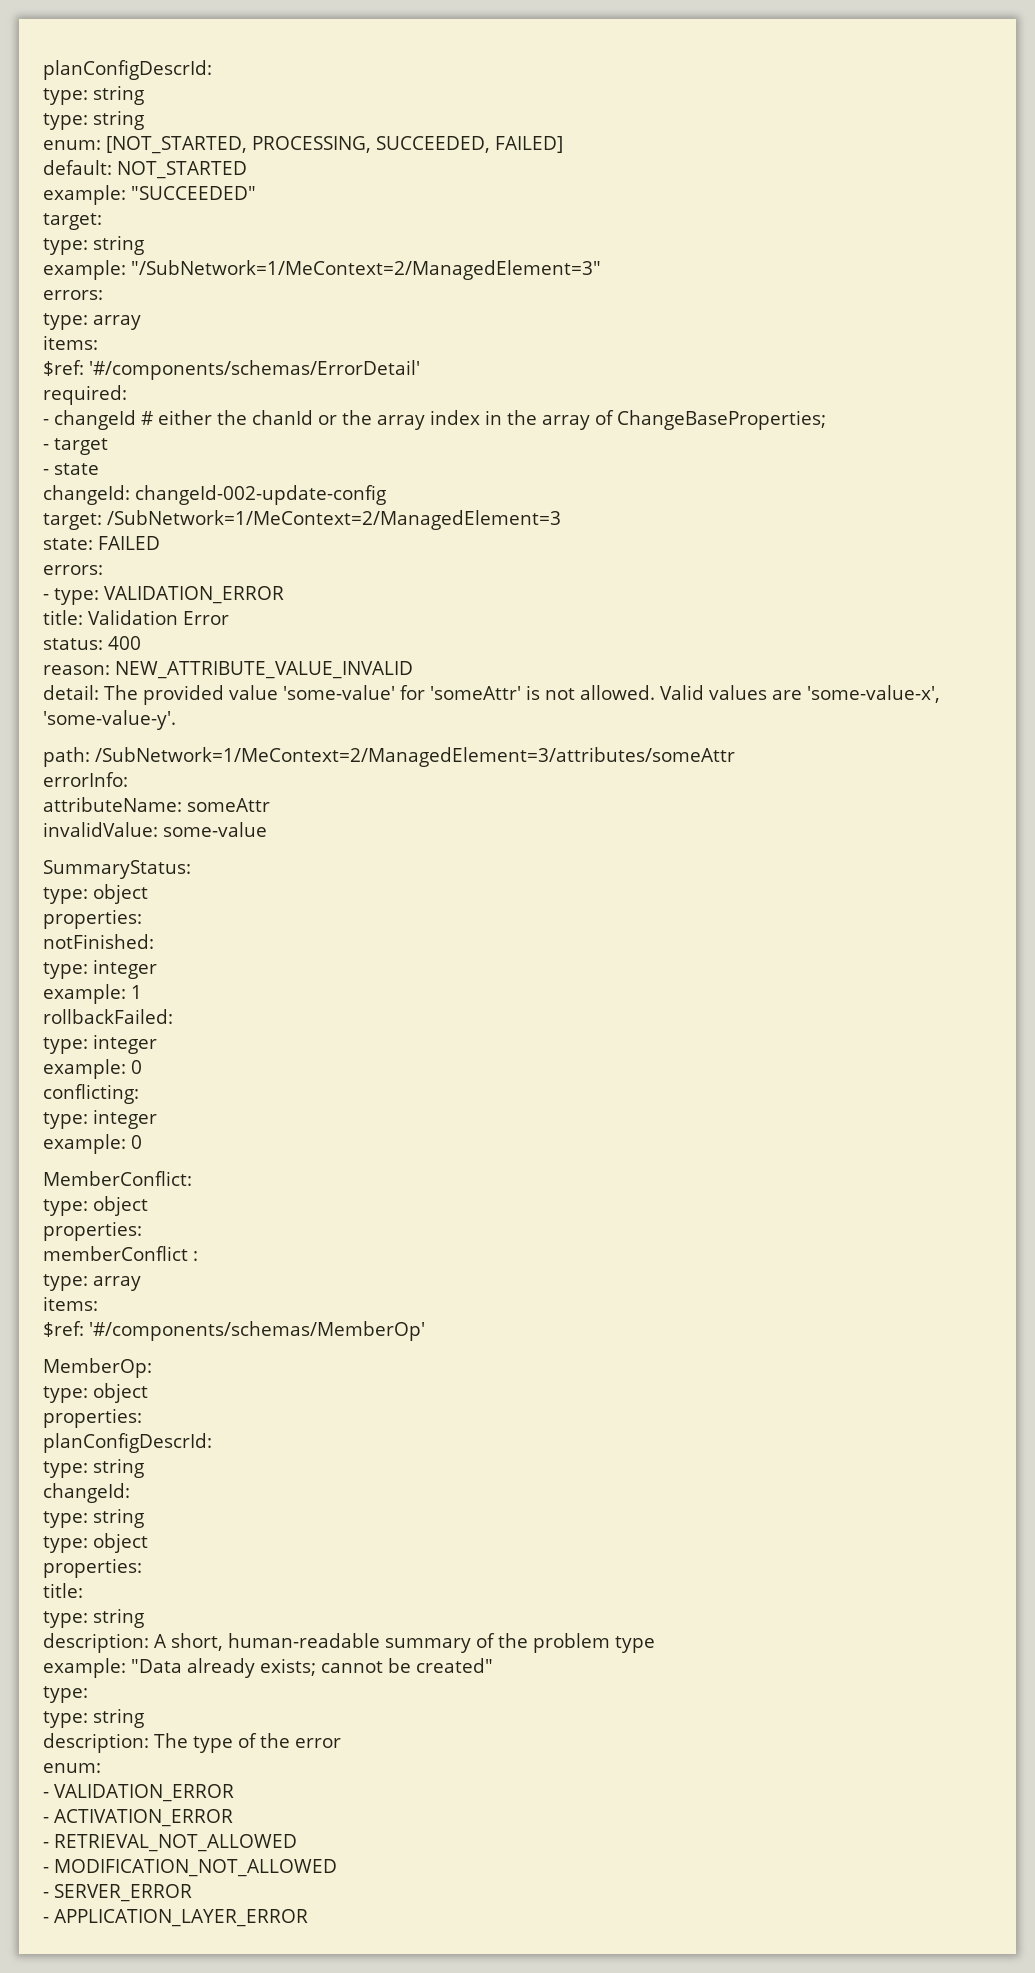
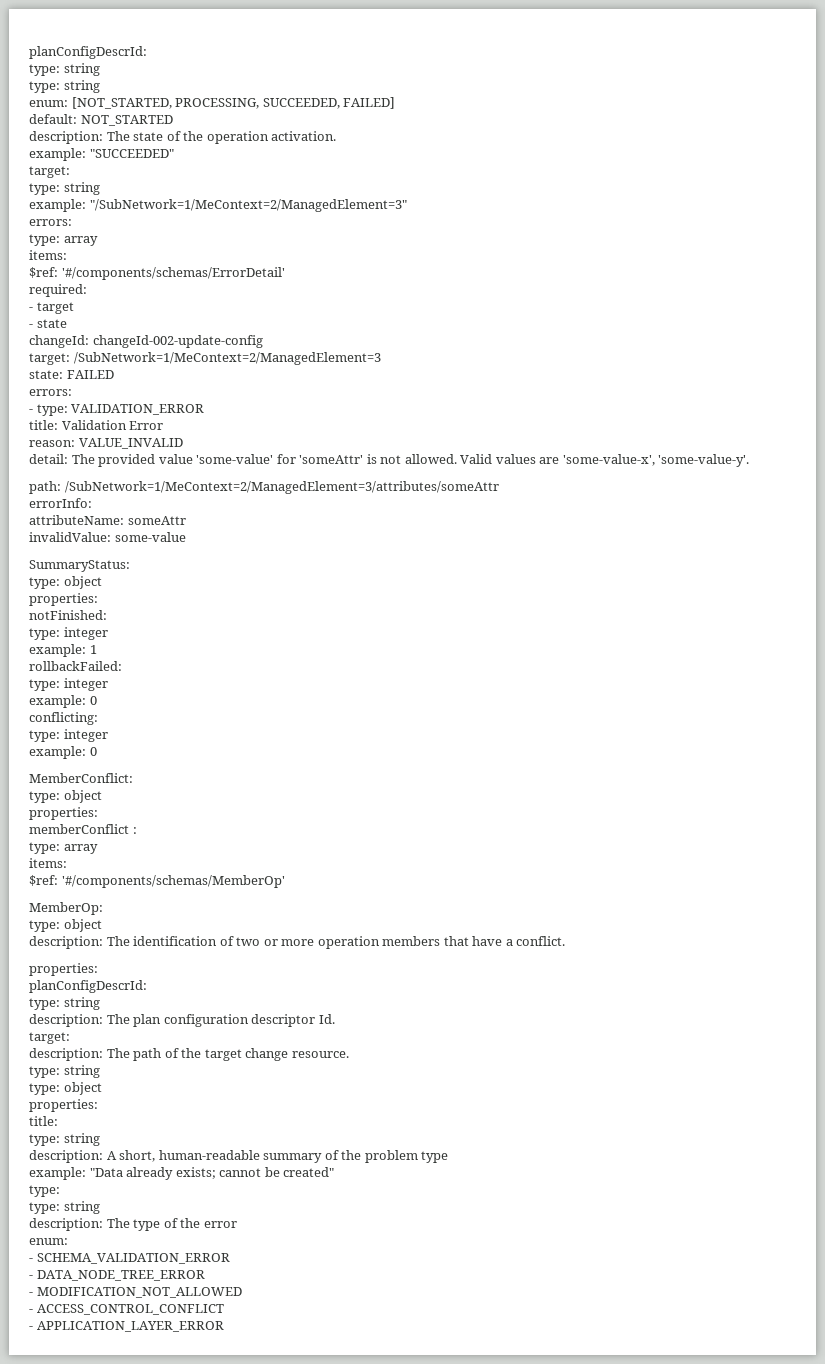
+ description: The state of the operation activation.
- - changeId # either the chanId or the array index in the array of ChangeBaseProperties;
- status: 400
- reason: NEW_ATTRIBUTE_VALUE_INVALID
+ reason: VALUE_INVALID
  MemberOp:
  type: object
+ description: The identification of two or more operation members that have a conflict.
  properties:
  planConfigDescrId:
  type: string
- changeId:
+ description: The plan configuration descriptor Id.
+ target:
+ description: The path of the target change resource.
- - VALIDATION_ERROR
- - ACTIVATION_ERROR
- - RETRIEVAL_NOT_ALLOWED
+ - SCHEMA_VALIDATION_ERROR
+ - DATA_NODE_TREE_ERROR
- - SERVER_ERROR
+ - ACCESS_CONTROL_CONFLICT

